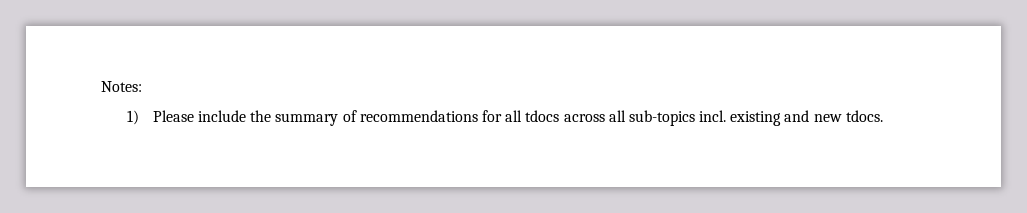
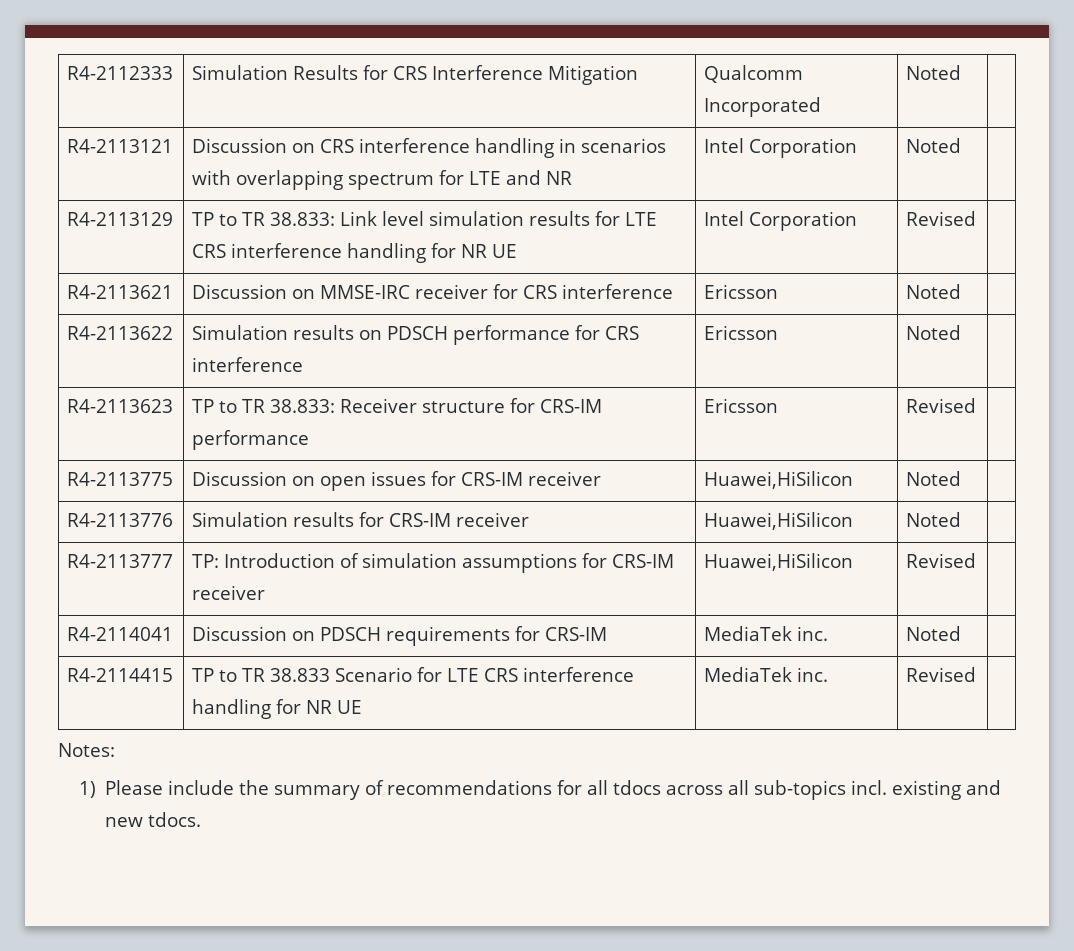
+ R4-2112333 | Simulation Results for CRS Interference Mitigation | Qualcomm Incorporated | Noted |
+ R4-2113121 | Discussion on CRS interference handling in scenarios with overlapping spectrum for LTE and NR | Intel Corporation | Noted |
+ R4-2113129 | TP to TR 38.833: Link level simulation results for LTE CRS interference handling for NR UE | Intel Corporation | Revised |
+ R4-2113621 | Discussion on MMSE-IRC receiver for CRS interference | Ericsson | Noted |
+ R4-2113622 | Simulation results on PDSCH performance for CRS interference | Ericsson | Noted |
+ R4-2113623 | TP to TR 38.833: Receiver structure for CRS-IM performance | Ericsson | Revised |
+ R4-2113775 | Discussion on open issues for CRS-IM receiver | Huawei,HiSilicon | Noted |
+ R4-2113776 | Simulation results for CRS-IM receiver | Huawei,HiSilicon | Noted |
+ R4-2113777 | TP: Introduction of simulation assumptions for CRS-IM receiver | Huawei,HiSilicon | Revised |
+ R4-2114041 | Discussion on PDSCH requirements for CRS-IM | MediaTek inc. | Noted |
+ R4-2114415 | TP to TR 38.833 Scenario for LTE CRS interference handling for NR UE | MediaTek inc. | Revised |

